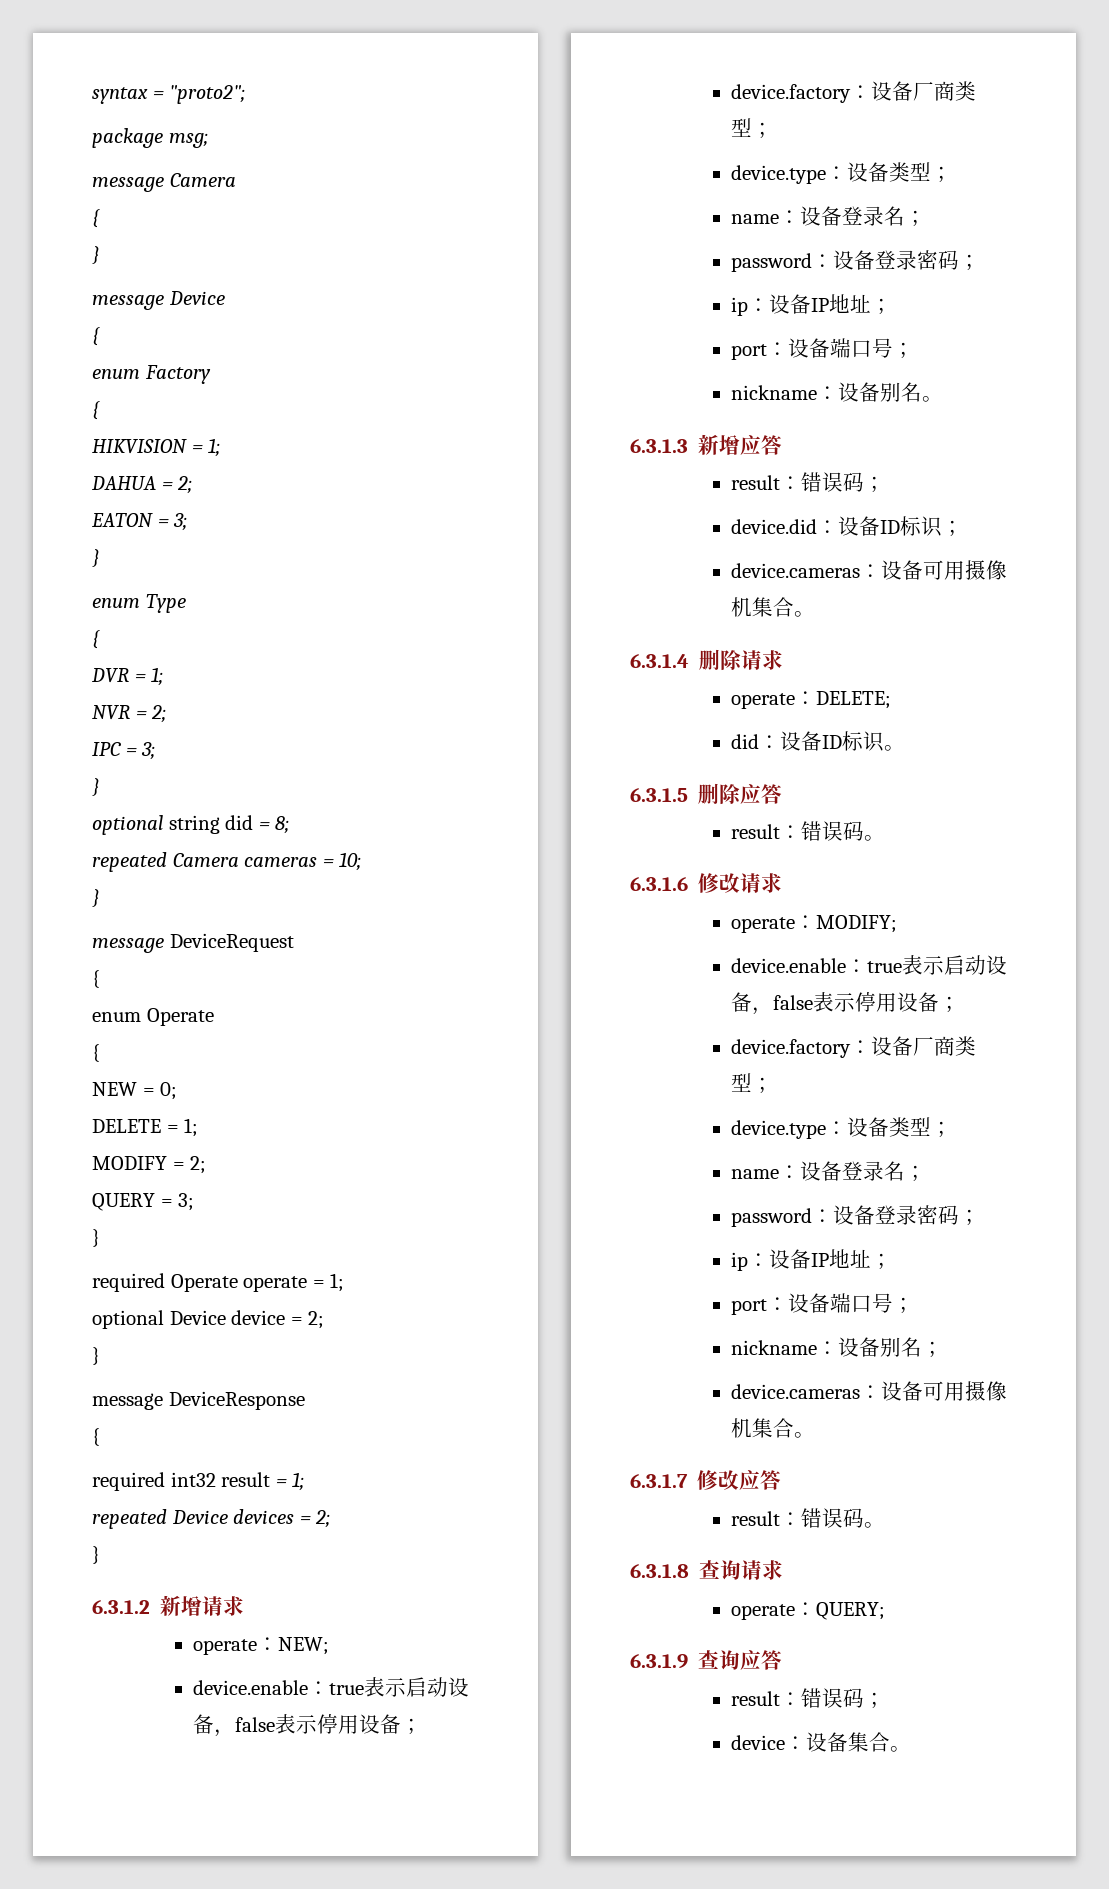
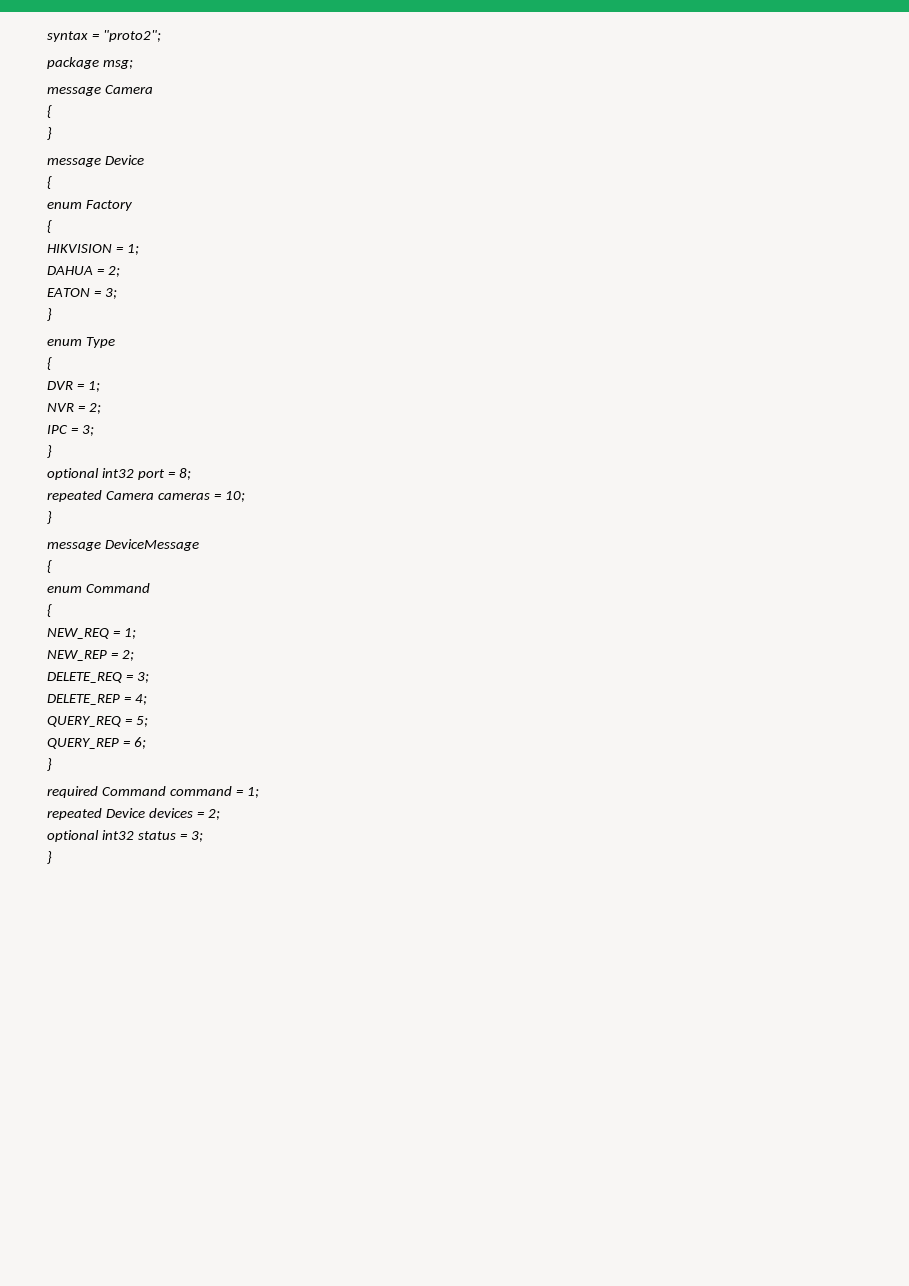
- optional string did = 8;
+ optional int32 port = 8;
- message DeviceRequest
+ message DeviceMessage
  {
- enum Operate
+ enum Command
  {
- NEW = 0;
- DELETE = 1;
- MODIFY = 2;
- QUERY = 3;
+ NEW_REQ = 1;
+ NEW_REP = 2;
+ DELETE_REQ = 3;
+ DELETE_REP = 4;
+ QUERY_REQ = 5;
+ QUERY_REP = 6;
  }
- required Operate operate = 1;
- optional Device device = 2;
- }
- message DeviceResponse
- {
- required int32 result = 1;
+ required Command command = 1;
  repeated Device devices = 2;
+ optional int32 status = 3;
  }
- 6.3.1.2新增请求
- operate：NEW;
- device.enable：true表示启动设备，false表示停用设备；
- device.factory：设备厂商类型；
- device.type：设备类型；
- name：设备登录名；
- password：设备登录密码；
- ip：设备IP地址；
- port：设备端口号；
- nickname：设备别名。
- 6.3.1.3新增应答
- result：错误码；
- device.did：设备ID标识；
- device.cameras：设备可用摄像机集合。
- 6.3.1.4删除请求
- operate：DELETE;
- did：设备ID标识。
- 6.3.1.5删除应答
- result：错误码。
- 6.3.1.6修改请求
- operate：MODIFY;
- device.enable：true表示启动设备，false表示停用设备；
- device.factory：设备厂商类型；
- device.type：设备类型；
- name：设备登录名；
- password：设备登录密码；
- ip：设备IP地址；
- port：设备端口号；
- nickname：设备别名；
- device.cameras：设备可用摄像机集合。
- 6.3.1.7修改应答
- result：错误码。
- 6.3.1.8查询请求
- operate：QUERY;
- 6.3.1.9查询应答
- result：错误码；
- device：设备集合。

